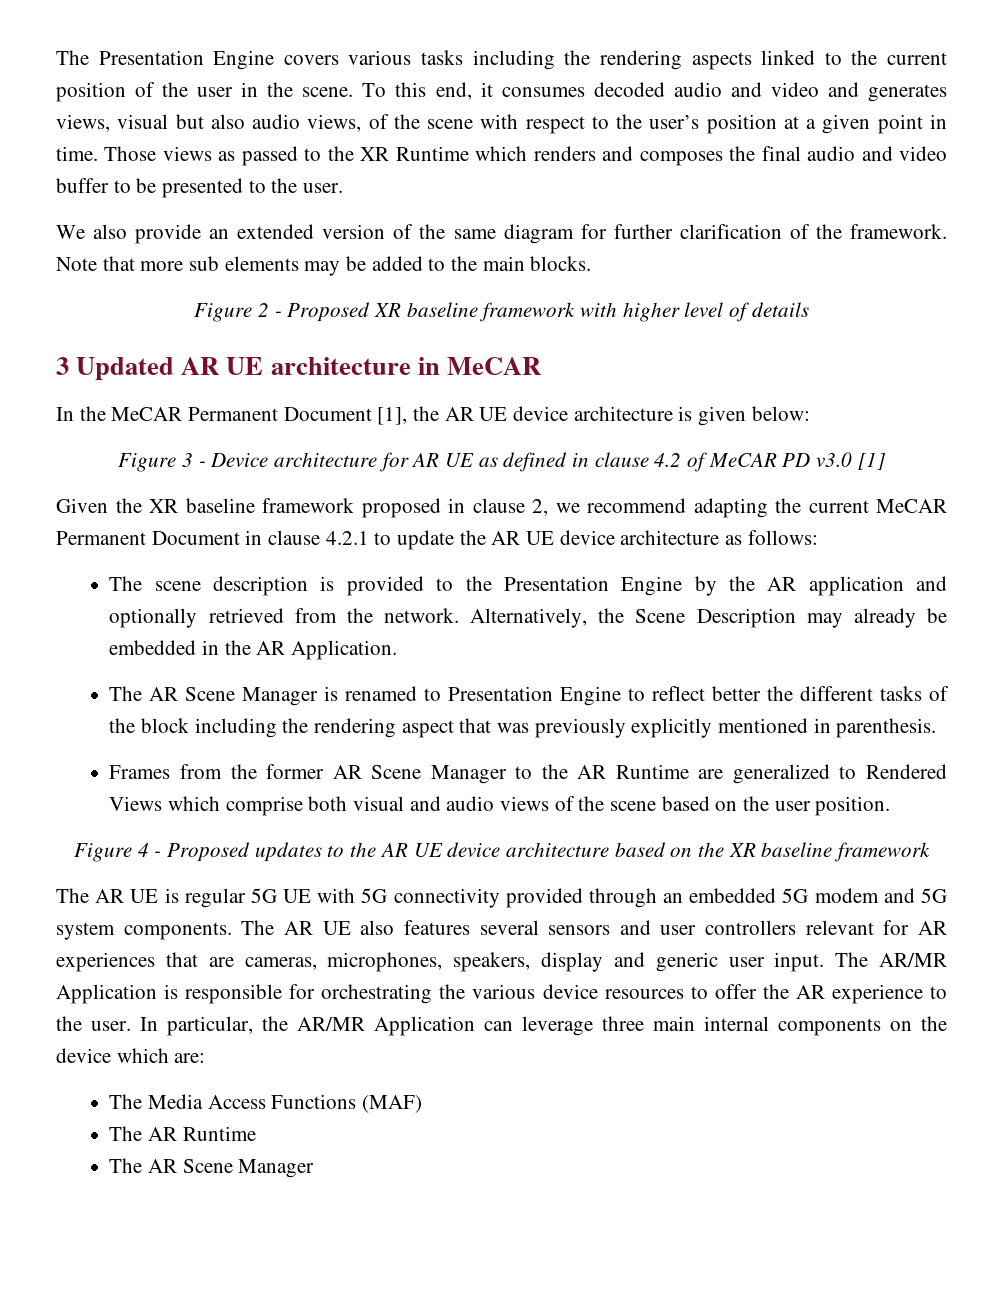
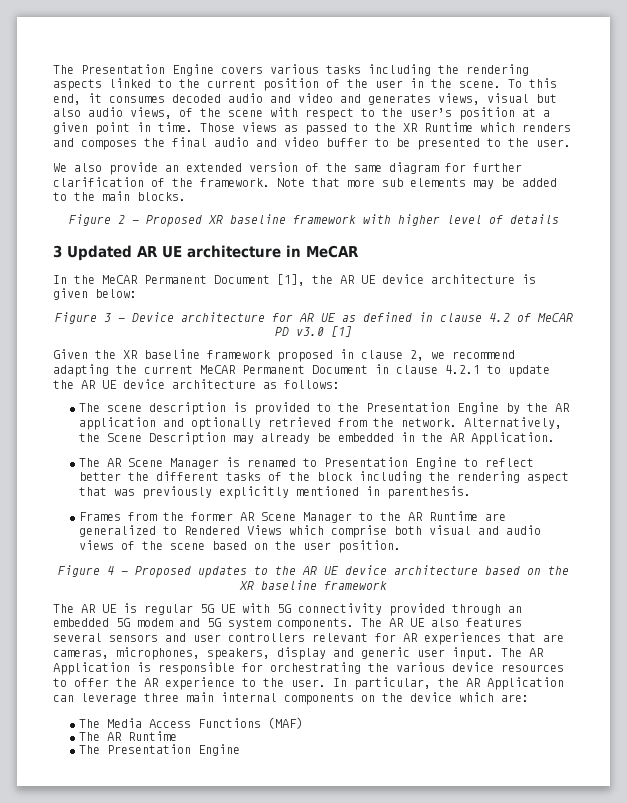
- The AR/MR Application is responsible for orchestrating the various device resources to offer the AR experience to the user.
+ The AR Application is responsible for orchestrating the various device resources to offer the AR experience to the user.
- In particular, the AR/MR Application can leverage three main internal components on the device which are:
+ In particular, the AR Application can leverage three main internal components on the device which are:
  The AR Runtime
- The AR Scene Manager
+ The Presentation Engine

